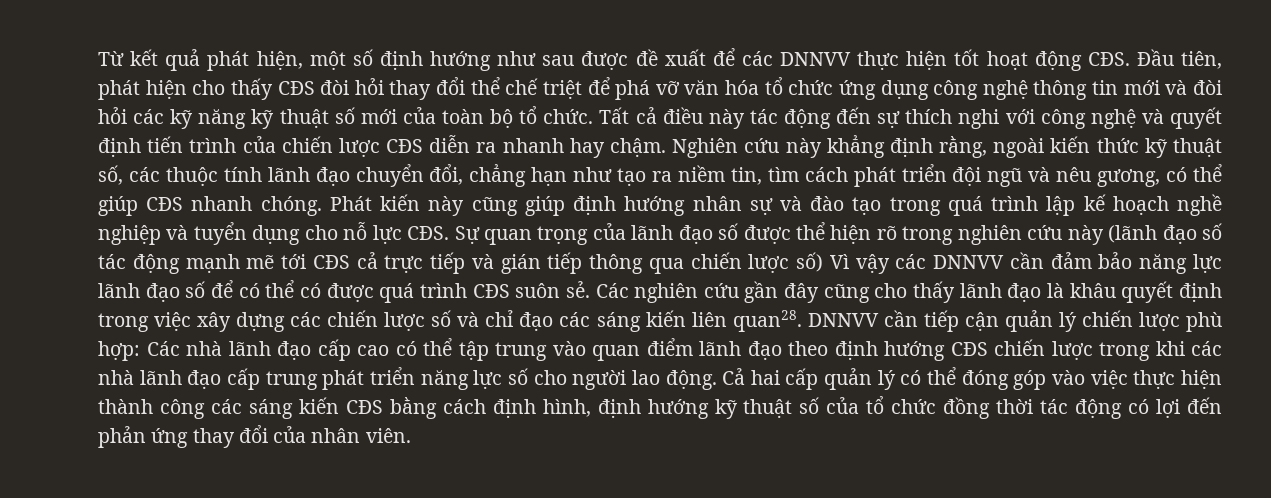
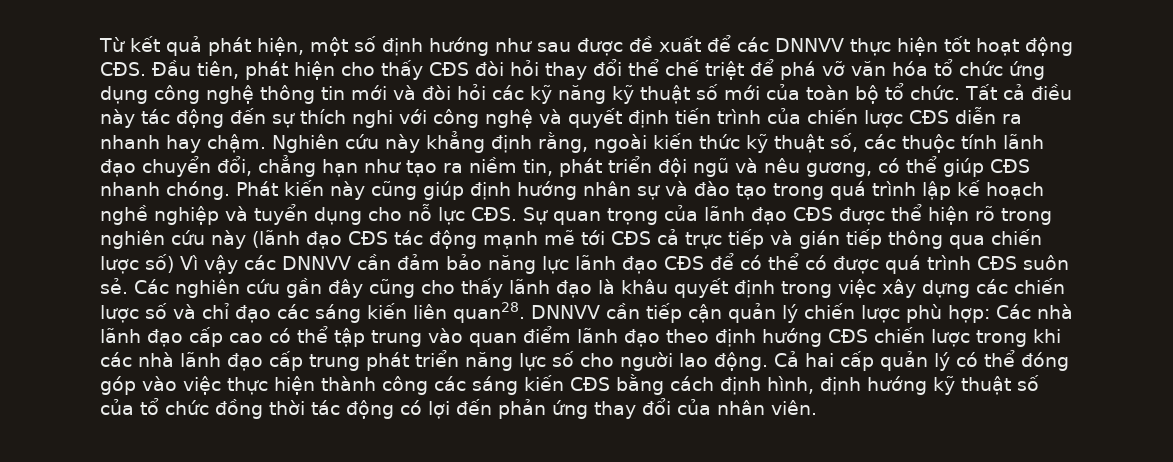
- Nghiên cứu này khẳng định rằng, ngoài kiến thức kỹ thuật số, các thuộc tính lãnh đạo chuyển đổi, chẳng hạn như tạo ra niềm tin, tìm cách phát triển đội ngũ và nêu gương, có thể giúp CĐS nhanh chóng.
+ Nghiên cứu này khẳng định rằng, ngoài kiến thức kỹ thuật số, các thuộc tính lãnh đạo chuyển đổi, chẳng hạn như tạo ra niềm tin, phát triển đội ngũ và nêu gương, có thể giúp CĐS nhanh chóng.
- Phát kiến này cũng giúp định hướng nhân sự và đào tạo trong quá trình lập kế hoạch nghề nghiệp và tuyển dụng cho nỗ lực CĐS. Sự quan trọng của lãnh đạo số được thể hiện rõ trong nghiên cứu này (lãnh đạo số tác động mạnh mẽ tới CĐS cả trực tiếp và gián tiếp thông qua chiến lược số) Vì vậy các DNNVV cần đảm bảo năng lực lãnh đạo số để có thể có được quá trình CĐS suôn sẻ.
+ Phát kiến này cũng giúp định hướng nhân sự và đào tạo trong quá trình lập kế hoạch nghề nghiệp và tuyển dụng cho nỗ lực CĐS. Sự quan trọng của lãnh đạo CĐS được thể hiện rõ trong nghiên cứu này (lãnh đạo CĐS tác động mạnh mẽ tới CĐS cả trực tiếp và gián tiếp thông qua chiến lược số) Vì vậy các DNNVV cần đảm bảo năng lực lãnh đạo CĐS để có thể có được quá trình CĐS suôn sẻ.

